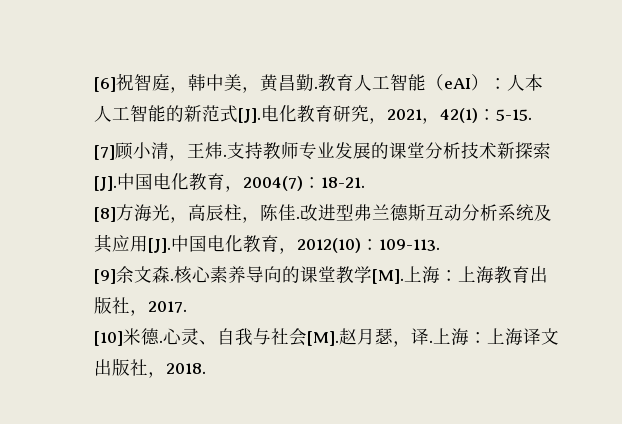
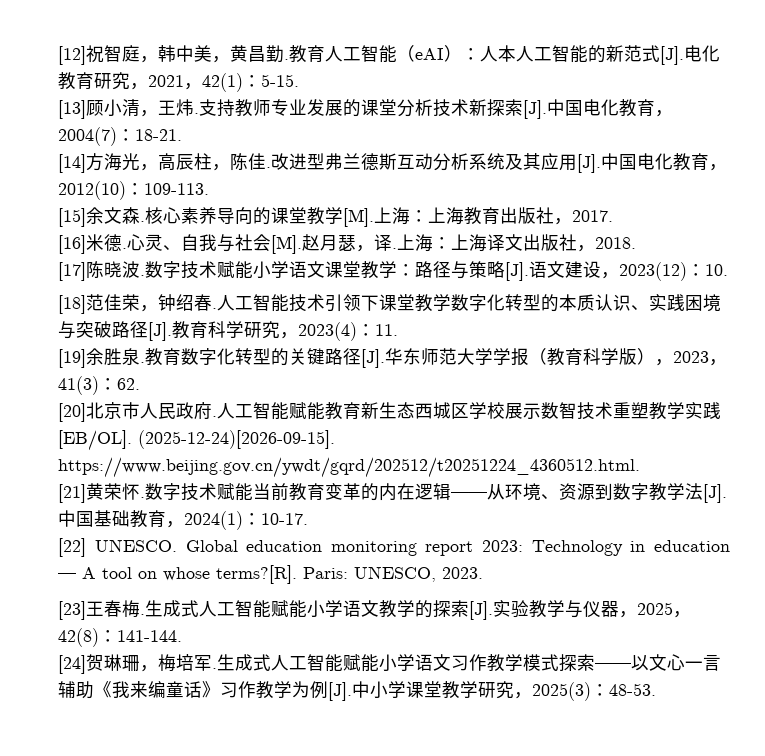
- [6]祝智庭，韩中美，黄昌勤.
+ [12]祝智庭，韩中美，黄昌勤.
- [7]顾小清，王炜.
+ [13]顾小清，王炜.
- [8]方海光，高辰柱，陈佳.
+ [14]方海光，高辰柱，陈佳.
- [9]余文森.
+ [15]余文森.
- [10]米德.
+ [16]米德.
+ [17]陈晓波.数字技术赋能小学语文课堂教学：路径与策略[J].语文建设，2023(12)：10.
+ [18]范佳荣，钟绍春.人工智能技术引领下课堂教学数字化转型的本质认识、实践困境与突破路径[J].教育科学研究，2023(4)：11.
+ [19]余胜泉.教育数字化转型的关键路径[J].华东师范大学学报（教育科学版），2023，41(3)：62.
+ [20]北京市人民政府.人工智能赋能教育新生态西城区学校展示数智技术重塑教学实践[EB/OL]. (2025-12-24)[2026-09-15]. https://www.beijing.gov.cn/ywdt/gqrd/202512/t20251224_4360512.html.
+ [21]黄荣怀.数字技术赋能当前教育变革的内在逻辑——从环境、资源到数字教学法[J].中国基础教育，2024(1)：10-17.
+ [22] UNESCO. Global education monitoring report 2023: Technology in education — A tool on whose terms?[R]. Paris: UNESCO, 2023.
+ [23]王春梅.生成式人工智能赋能小学语文教学的探索[J].实验教学与仪器，2025，42(8)：141-144.
+ [24]贺琳珊，梅培军.生成式人工智能赋能小学语文习作教学模式探索——以文心一言辅助《我来编童话》习作教学为例[J].中小学课堂教学研究，2025(3)：48-53.

